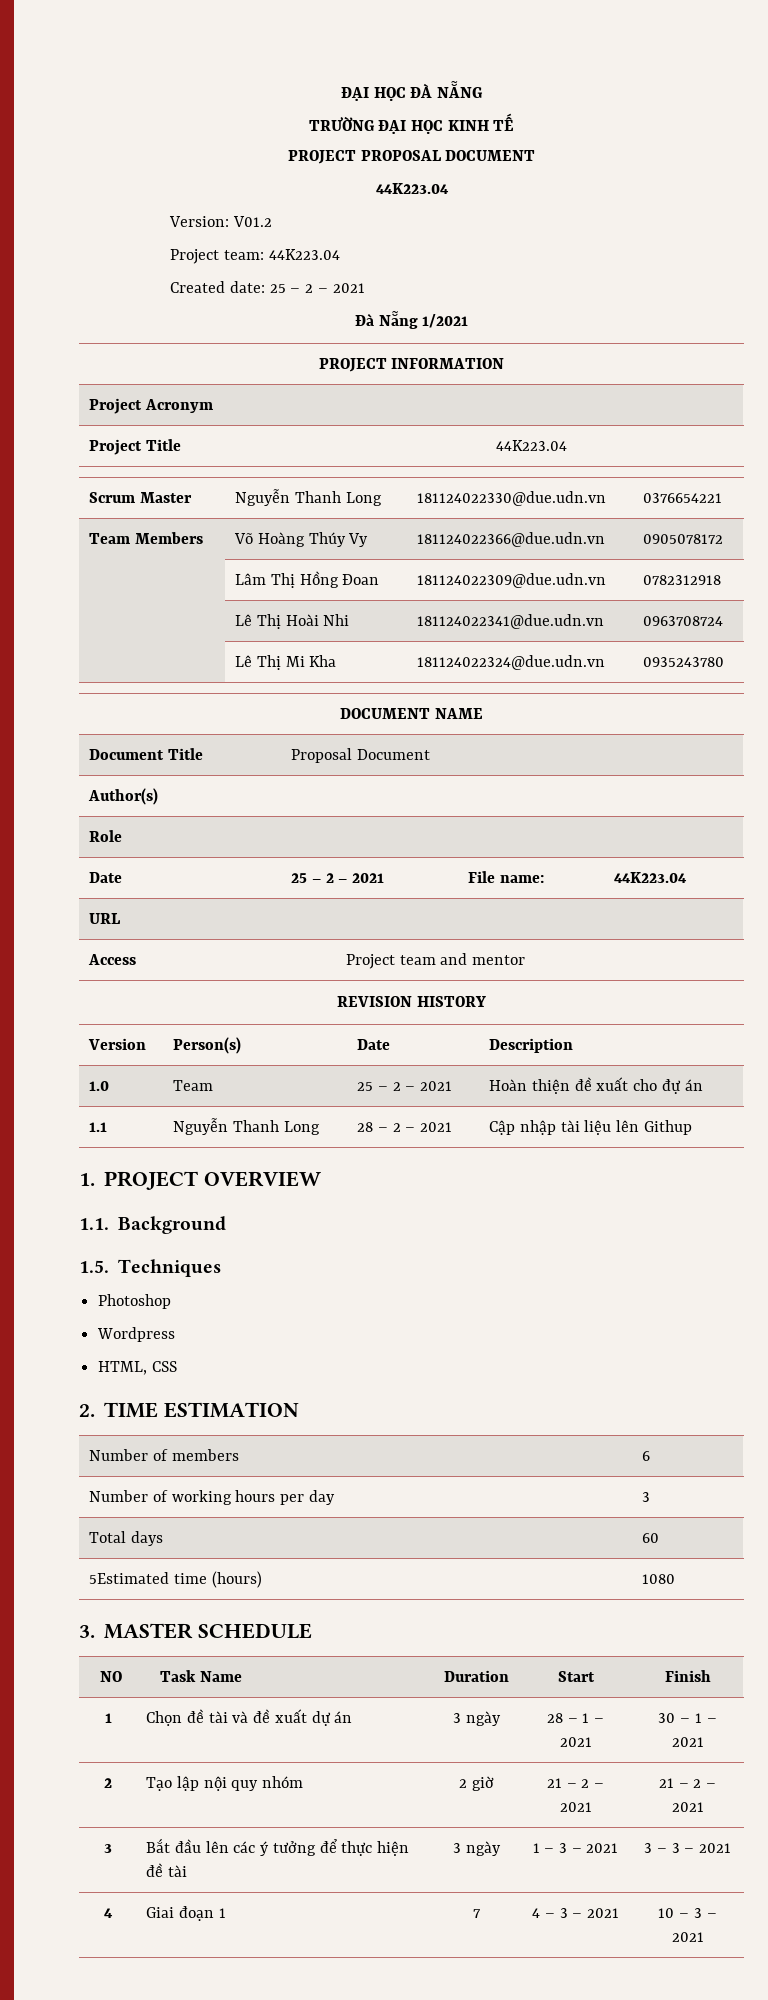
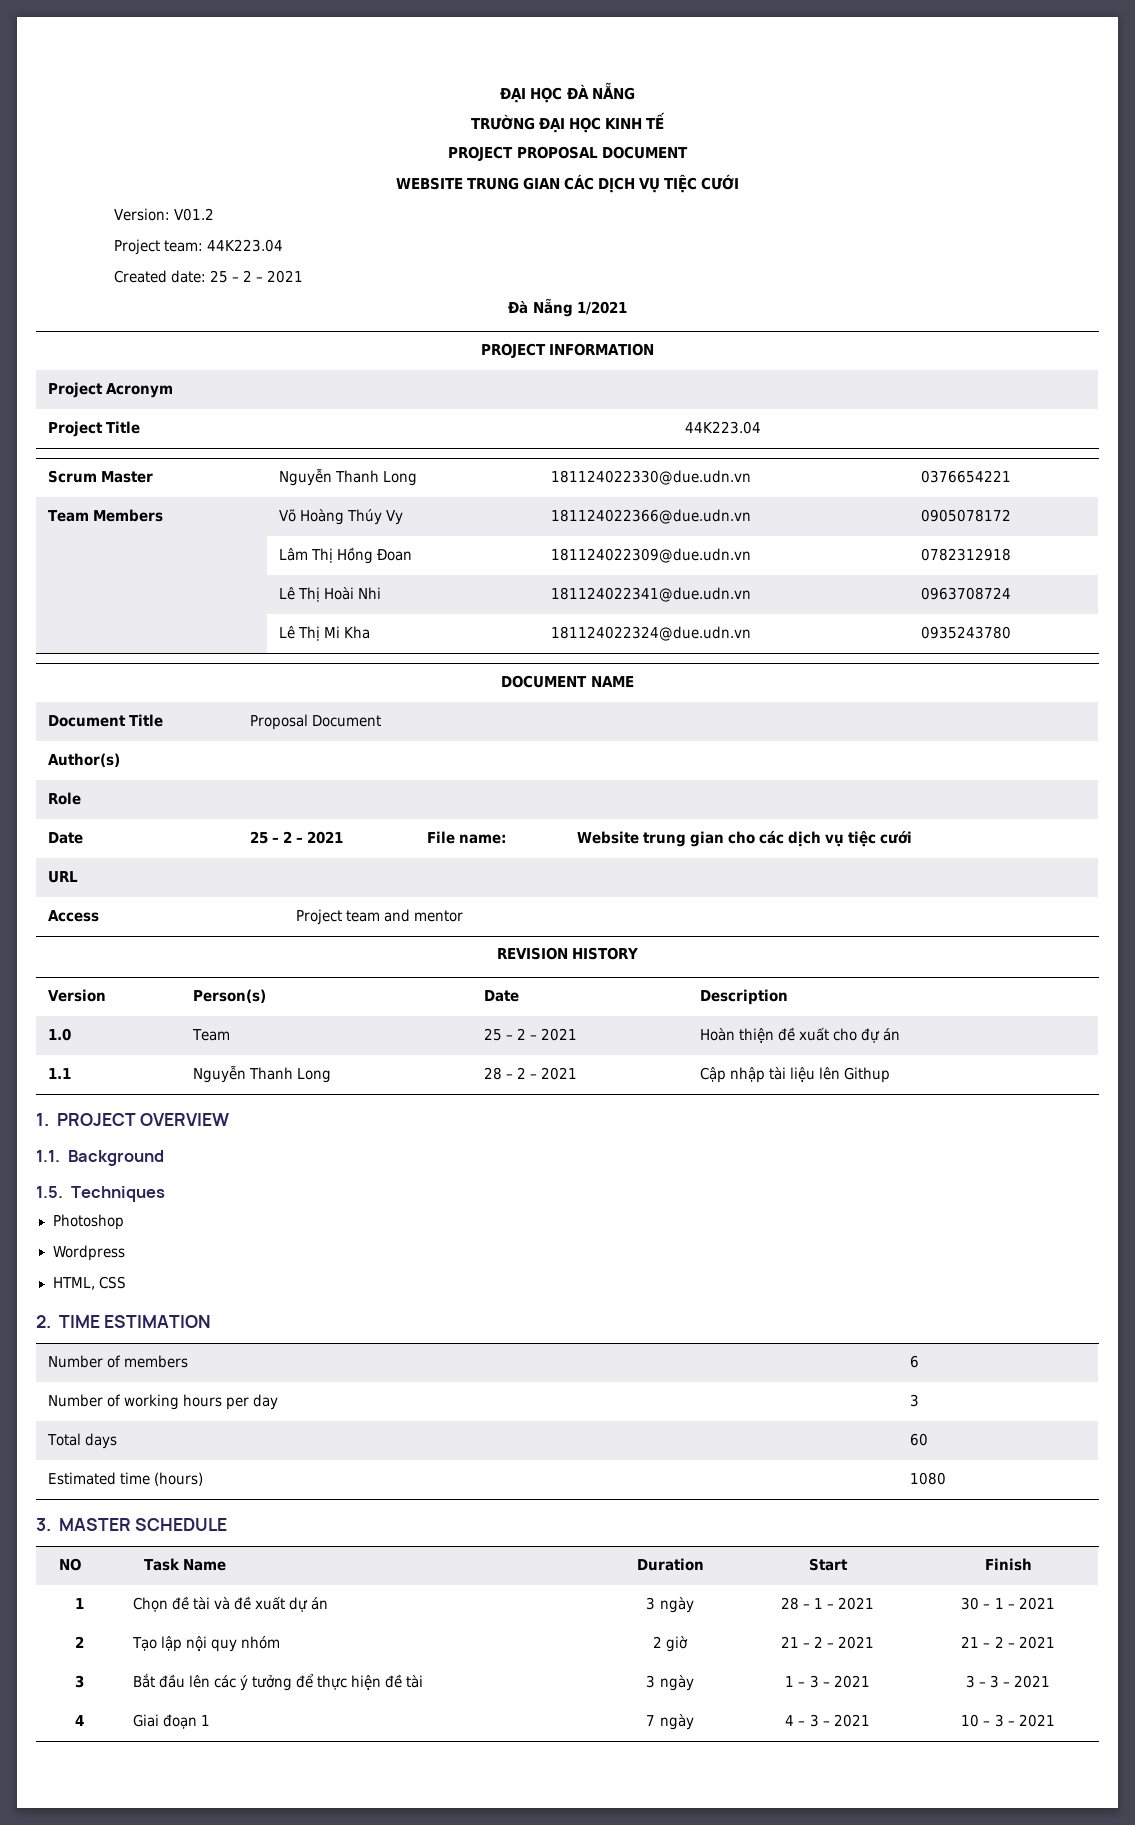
  PROJECT PROPOSAL DOCUMENT
- 44K223.04
+ WEBSITE TRUNG GIAN CÁC DỊCH VỤ TIỆC CƯỚI
- Date | 25 – 2 – 2021 | File name: | 44K223.04
+ Date | 25 – 2 – 2021 | File name: | Website trung gian cho các dịch vụ tiệc cưới
- 5Estimated time (hours) | 1080
+ Estimated time (hours) | 1080
- 4 | Giai đoạn 1 | 7 | 4 – 3 – 2021 | 10 – 3 – 2021
+ 4 | Giai đoạn 1 | 7 ngày | 4 – 3 – 2021 | 10 – 3 – 2021

